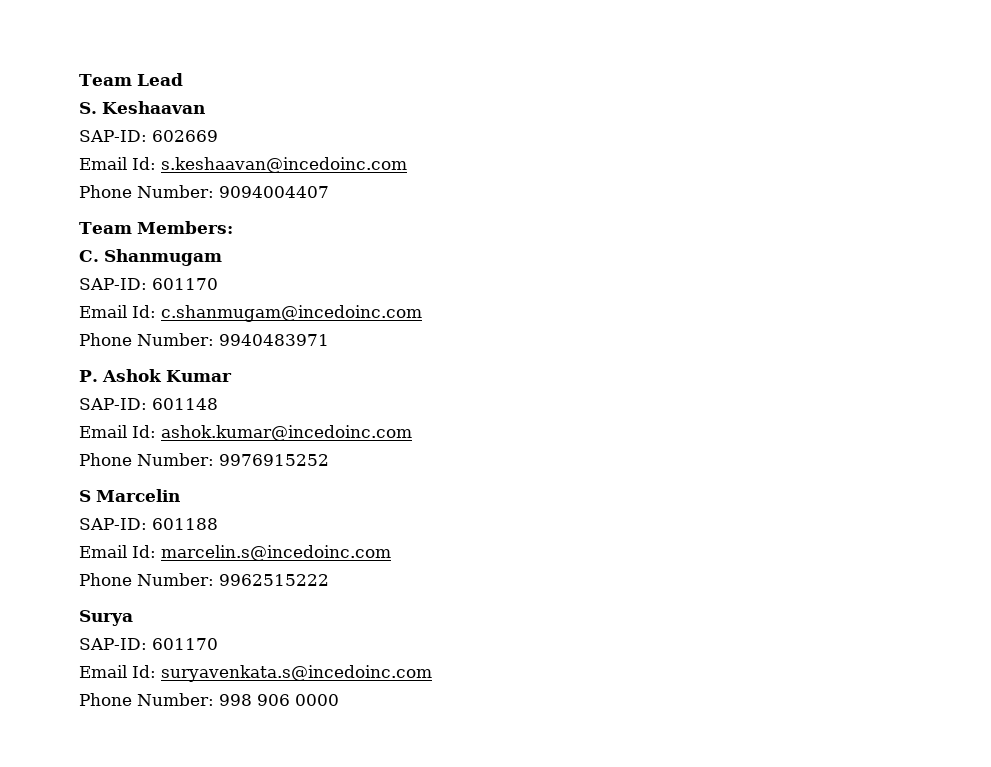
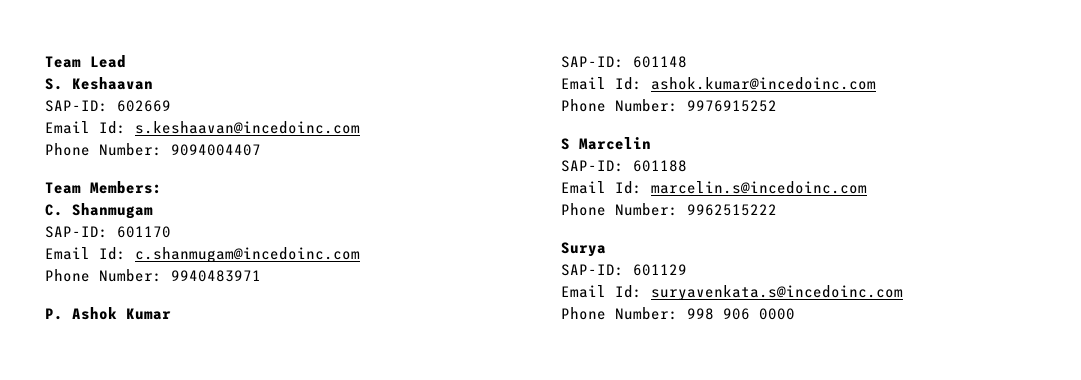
  Surya
- SAP-ID: 601170
+ SAP-ID: 601129

